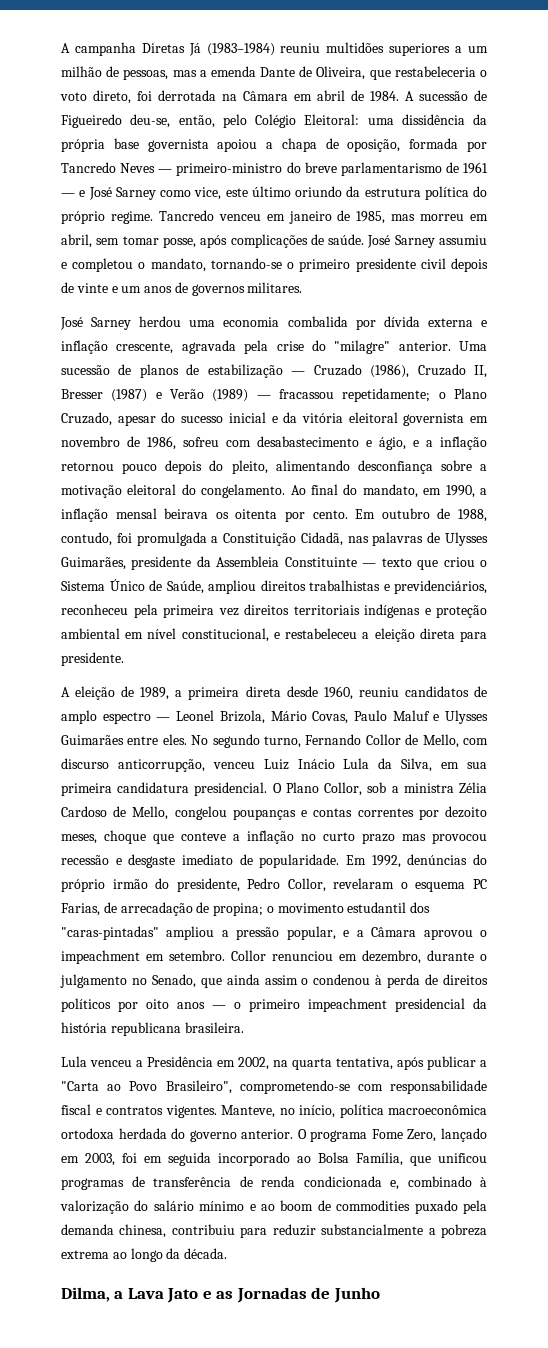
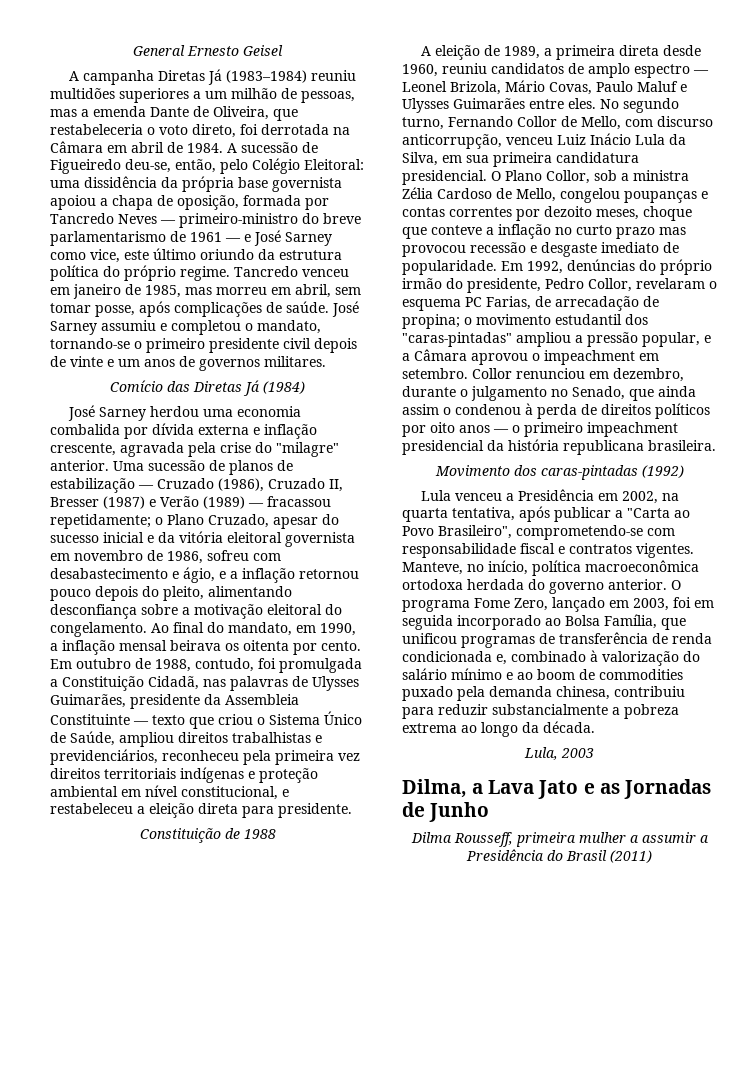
+ General Ernesto Geisel
+ Comício das Diretas Já (1984)
+ Constituição de 1988
+ Movimento dos caras-pintadas (1992)
+ Lula, 2003
+ Dilma Rousseff, primeira mulher a assumir a Presidência do Brasil (2011)

